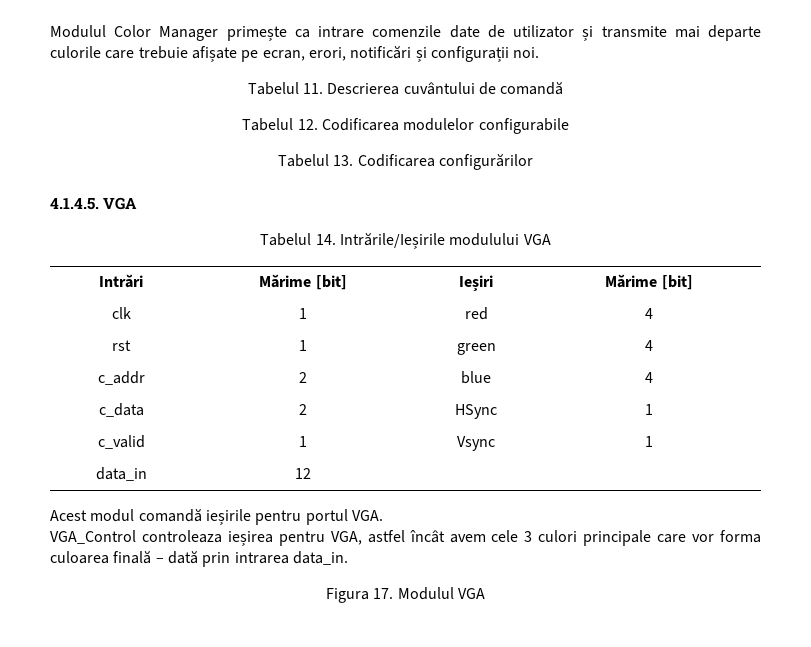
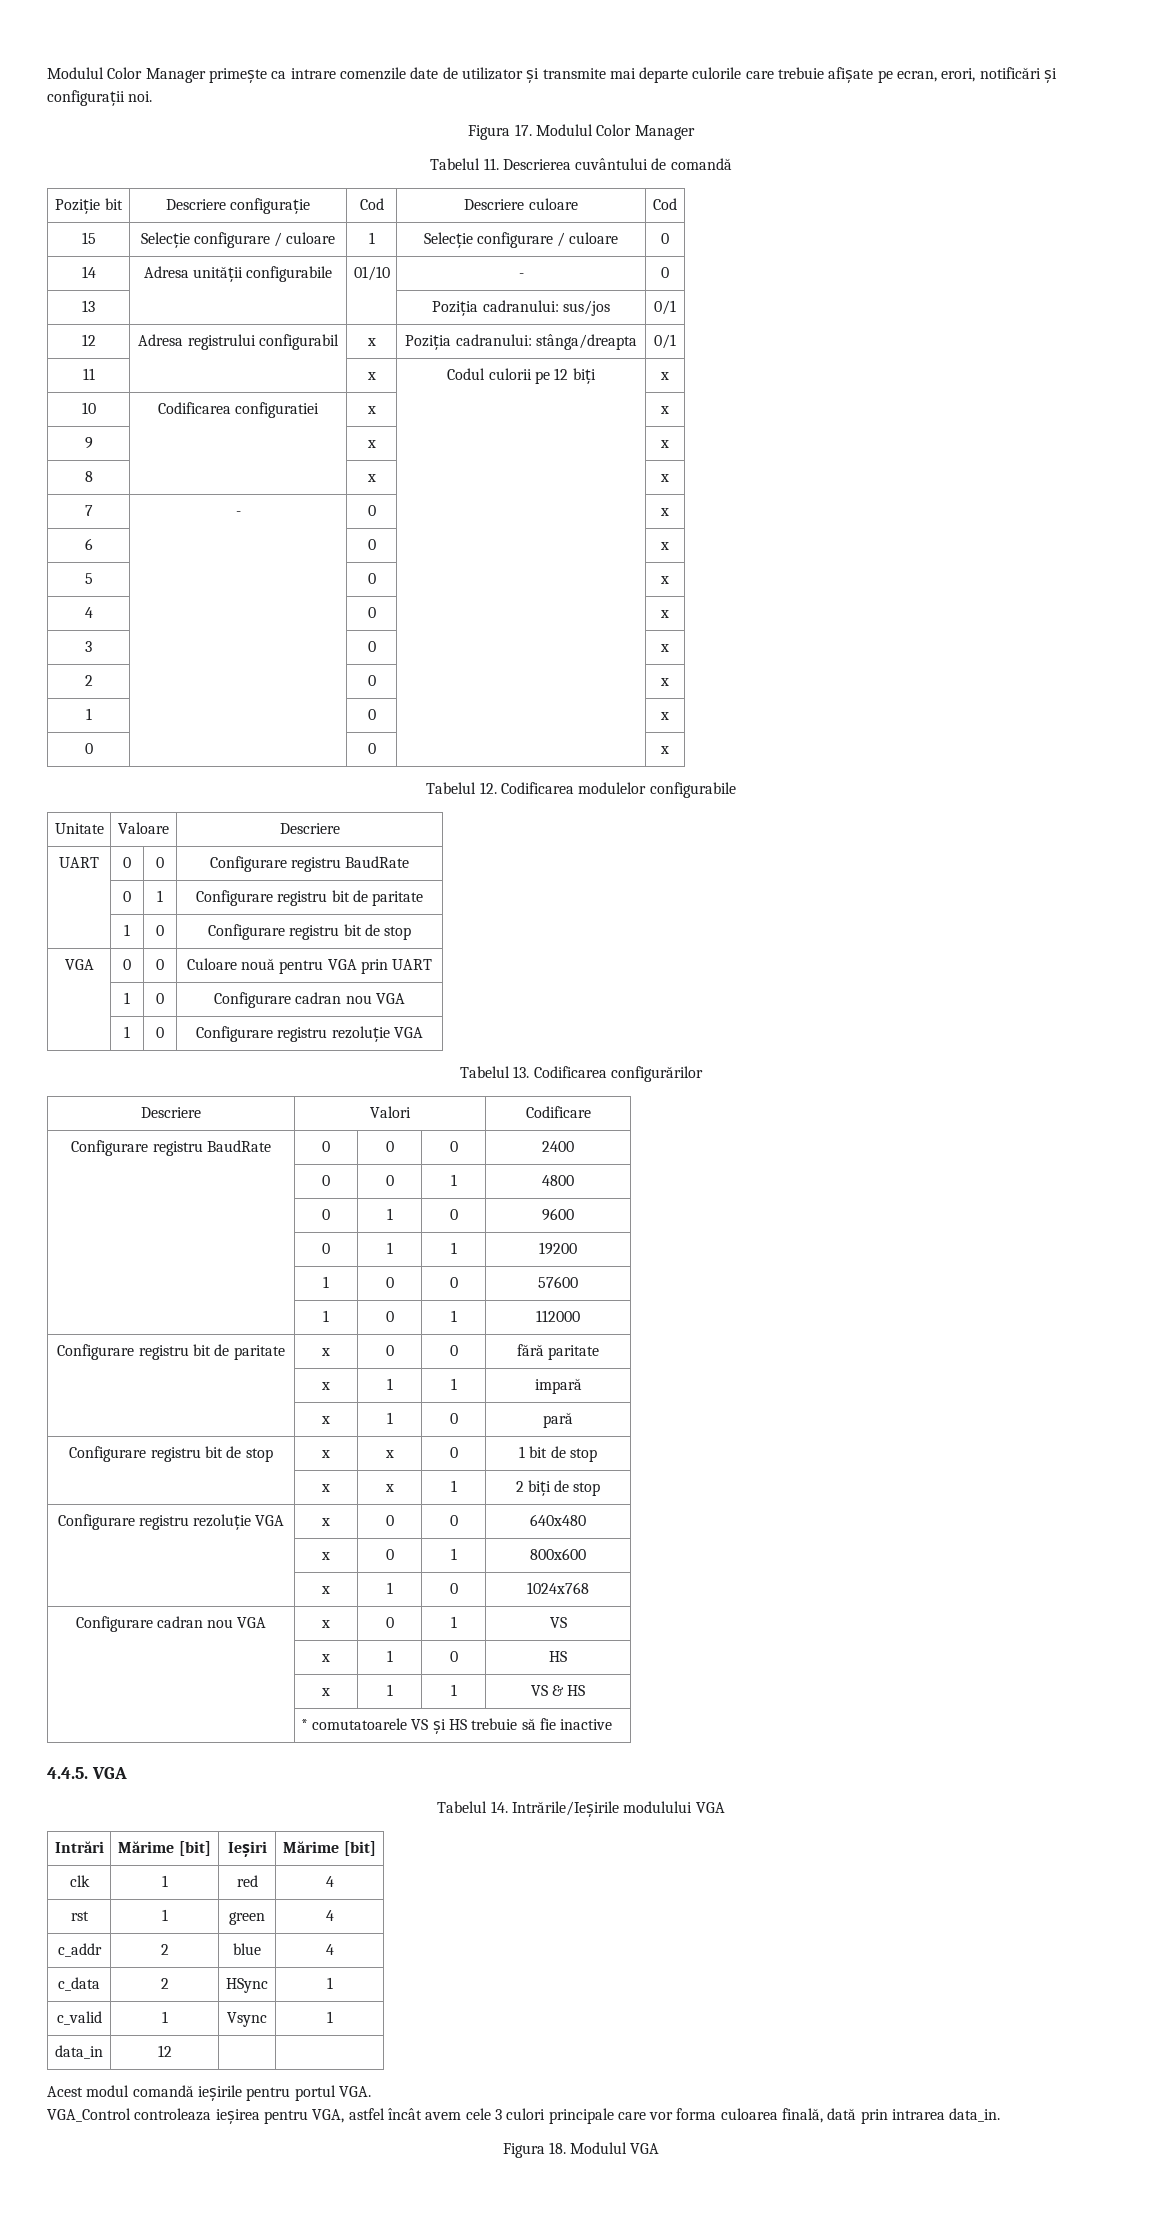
+ Figura 17. Modulul Color Manager
+ Poziție bit | Descriere configurație | Cod | Descriere culoare | Cod
+ 15 | Selecție configurare / culoare | 1 | Selecție configurare / culoare | 0
+ 14 | Adresa unității configurabile | 01/10 | - | 0
+ 13 | | | Poziția cadranului: sus/jos | 0/1
+ 12 | Adresa registrului configurabil | x | Poziția cadranului: stânga/dreapta | 0/1
+ 11 | | x | Codul culorii pe 12 biți | x
+ 10 | Codificarea configuratiei | x | | x
+ 9 | | x | | x
+ 8 | | x | | x
+ 7 | - | 0 | | x
+ 6 | | 0 | | x
+ 5 | | 0 | | x
+ 4 | | 0 | | x
+ 3 | | 0 | | x
+ 2 | | 0 | | x
+ 1 | | 0 | | x
+ 0 | | 0 | | x
+ Unitate | Valoare | Descriere
+ UART | 0 | 0 | Configurare registru BaudRate
+ | 0 | 1 | Configurare registru bit de paritate
+ | 1 | 0 | Configurare registru bit de stop
+ VGA | 0 | 0 | Culoare nouă pentru VGA prin UART
+ | 1 | 0 | Configurare cadran nou VGA
+ | 1 | 0 | Configurare registru rezoluție VGA
  Tabelul 13. Codificarea configurărilor
- 4.1.4.5. VGA
+ Descriere | Valori | Codificare
+ Configurare registru BaudRate | 0 | 0 | 0 | 2400
+ | 0 | 0 | 1 | 4800
+ | 0 | 1 | 0 | 9600
+ | 0 | 1 | 1 | 19200
+ | 1 | 0 | 0 | 57600
+ | 1 | 0 | 1 | 112000
+ Configurare registru bit de paritate | x | 0 | 0 | fără paritate
+ | x | 1 | 1 | impară
+ | x | 1 | 0 | pară
+ Configurare registru bit de stop | x | x | 0 | 1 bit de stop
+ | x | x | 1 | 2 biți de stop
+ Configurare registru rezoluție VGA | x | 0 | 0 | 640x480
+ | x | 0 | 1 | 800x600
+ | x | 1 | 0 | 1024x768
+ Configurare cadran nou VGA | x | 0 | 1 | VS
+ | x | 1 | 0 | HS
+ | x | 1 | 1 | VS & HS
+ | * comutatoarele VS și HS trebuie să fie inactive
+ 4.4.5. VGA
- VGA_Control controleaza ieșirea pentru VGA, astfel încât avem cele 3 culori principale care vor forma culoarea finală – dată prin intrarea data_in.
+ VGA_Control controleaza ieșirea pentru VGA, astfel încât avem cele 3 culori principale care vor forma culoarea finală, dată prin intrarea data_in.
- Figura 17. Modulul VGA
+ Figura 18. Modulul VGA

